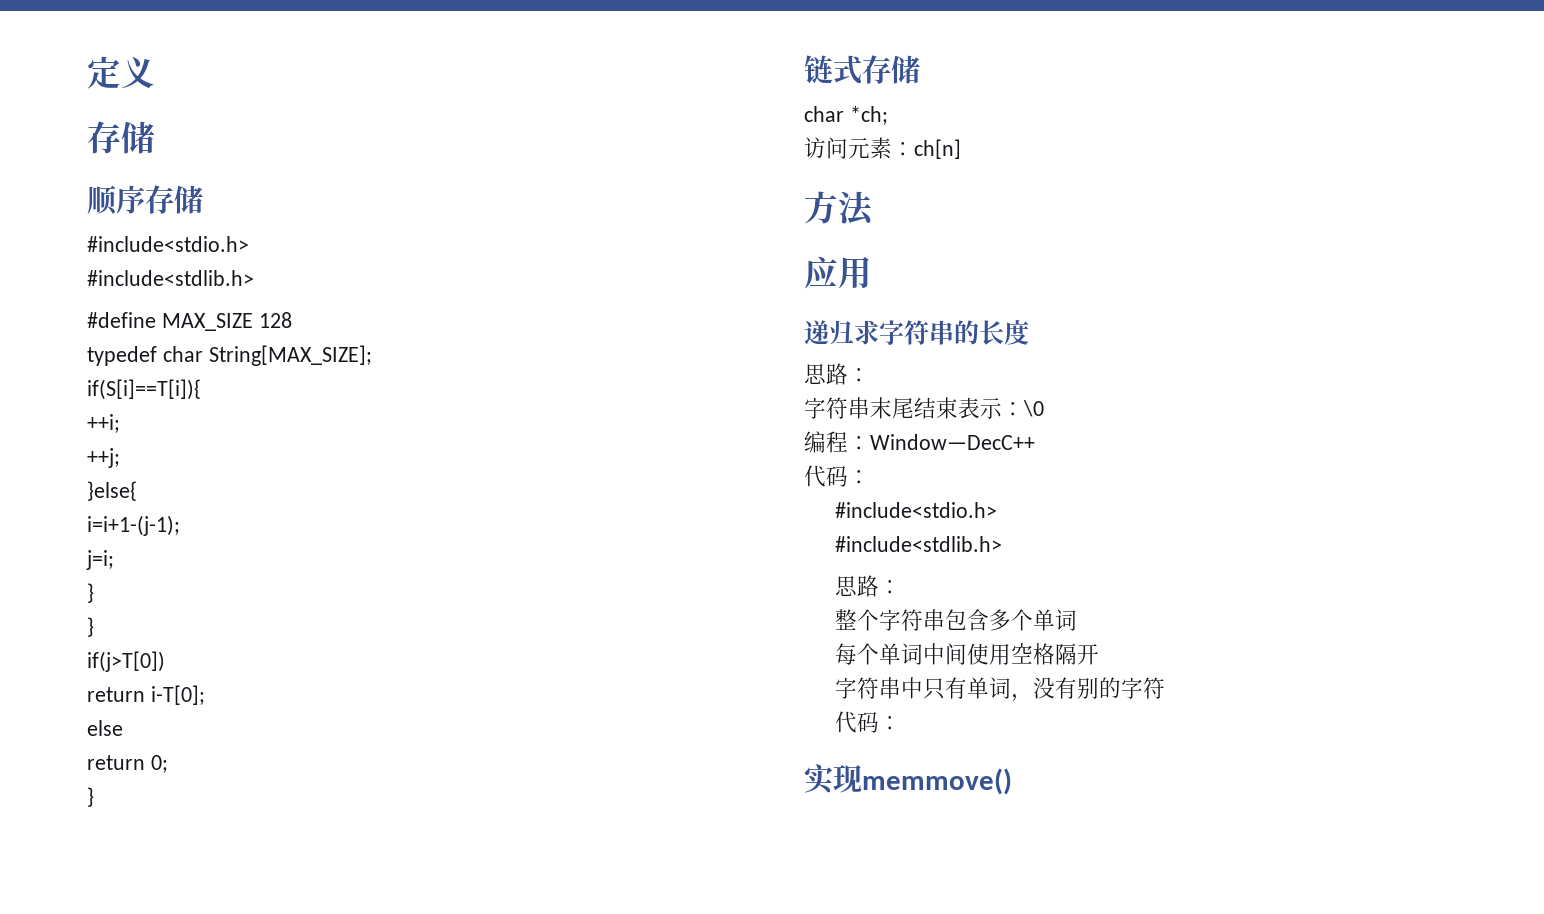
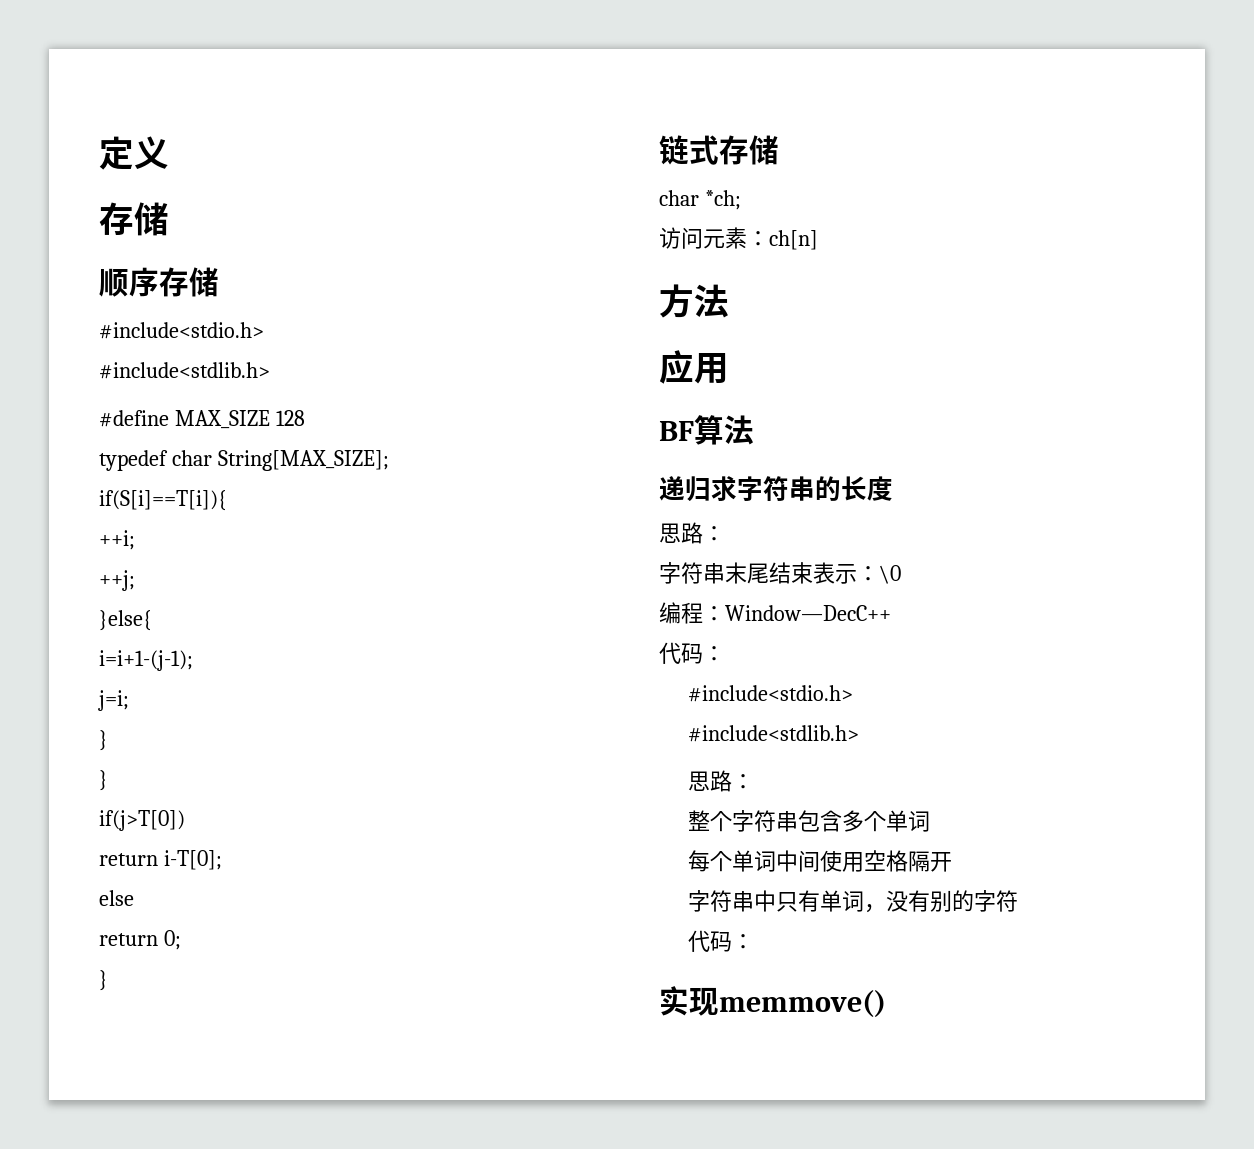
+ BF算法

